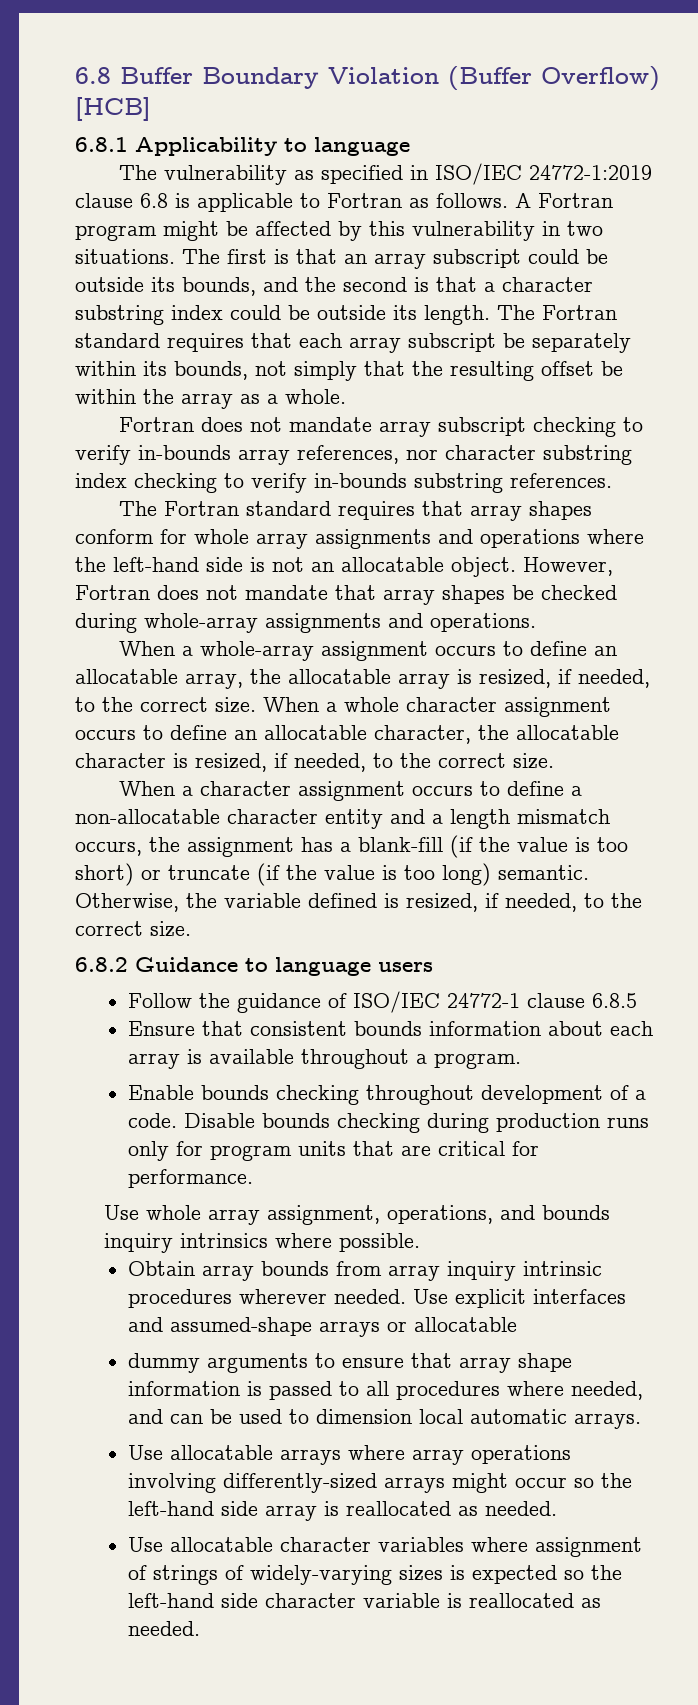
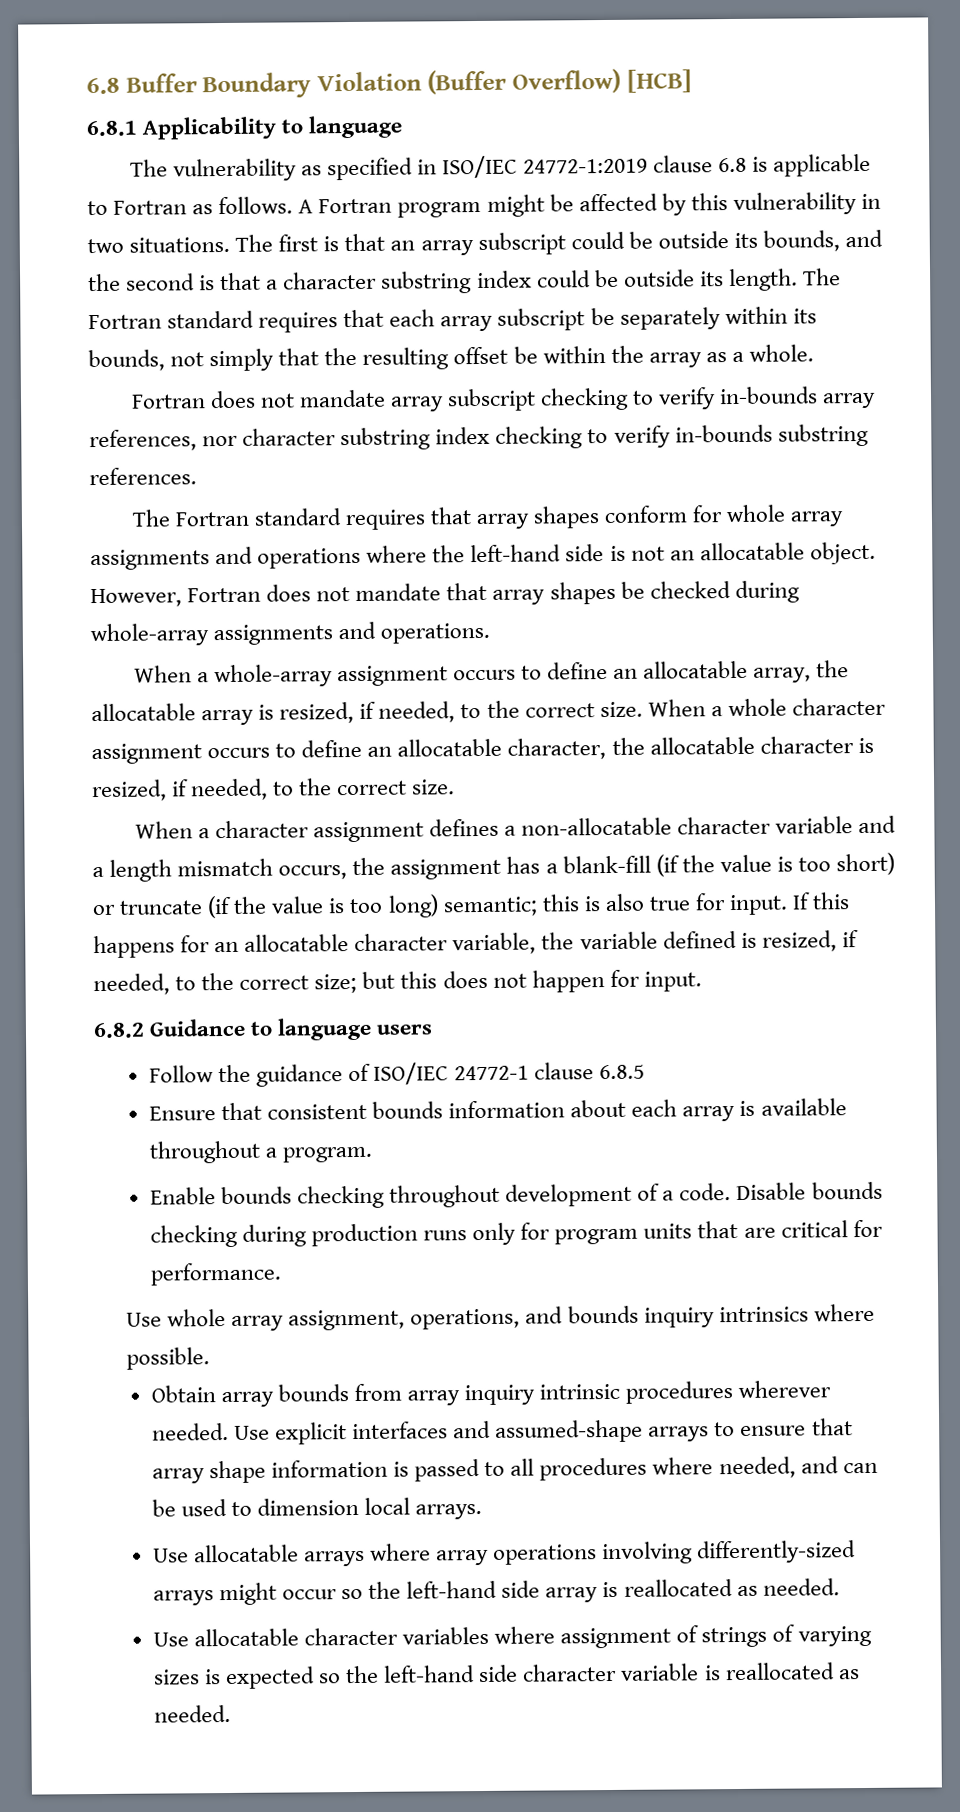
- When a character assignment occurs to define a non-allocatable character entity and a length mismatch occurs, the assignment has a blank-fill (if the value is too short) or truncate (if the value is too long) semantic. Otherwise, the variable defined is resized, if needed, to the correct size.
+ When a character assignment defines a non-allocatable character variable and a length mismatch occurs, the assignment has a blank-fill (if the value is too short) or truncate (if the value is too long) semantic; this is also true for input. If this happens for an allocatable character variable, the variable defined is resized, if needed, to the correct size; but this does not happen for input.
- Use explicit interfaces and assumed-shape arrays or allocatable
- dummy arguments to ensure that array shape information is passed to all procedures where needed, and can be used to dimension local automatic arrays.
+ Use explicit interfaces and assumed-shape arrays to ensure that array shape information is passed to all procedures where needed, and can be used to dimension local arrays.
- Use allocatable character variables where assignment of strings of widely-varying sizes is expected so the left-hand side character variable is reallocated as needed.
+ Use allocatable character variables where assignment of strings of varying sizes is expected so the left-hand side character variable is reallocated as needed.

